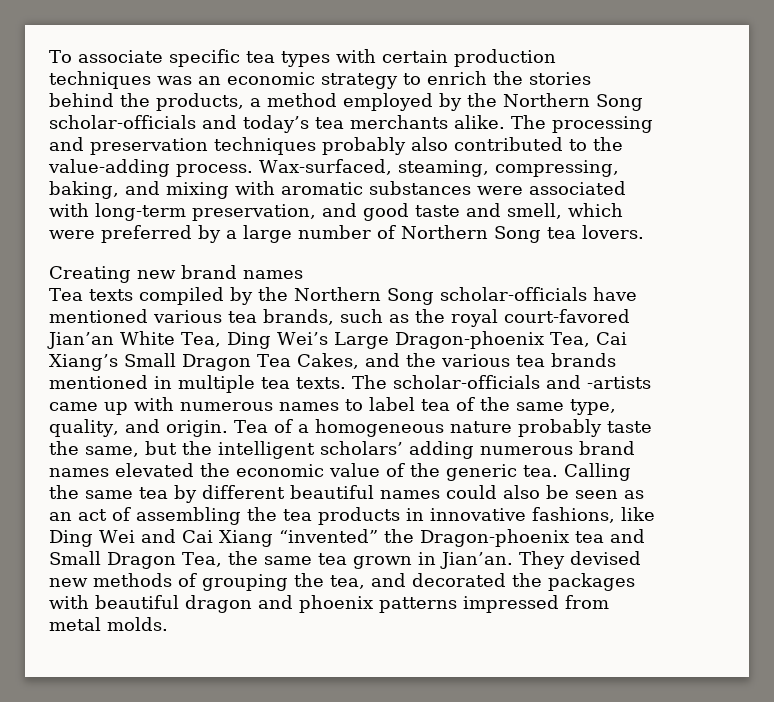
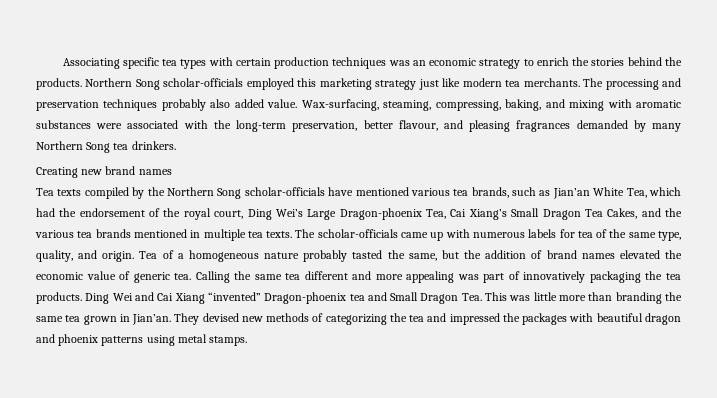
- To associate specific tea types with certain production techniques was an economic strategy to enrich the stories behind the products, a method employed by the Northern Song scholar-officials and today’s tea merchants alike.
+ Associating specific tea types with certain production techniques was an economic strategy to enrich the stories behind the products. Northern Song scholar-officials employed this marketing strategy just like modern tea merchants.
- The processing and preservation techniques probably also contributed to the value-adding process. Wax-surfaced, steaming, compressing, baking, and mixing with aromatic substances were associated with long-term preservation, and good taste and smell, which were preferred by a large number of Northern Song tea lovers.
+ The processing and preservation techniques probably also added value. Wax-surfacing, steaming, compressing, baking, and mixing with aromatic substances were associated with the long-term preservation, better flavour, and pleasing fragrances demanded by many Northern Song tea drinkers.
- Tea texts compiled by the Northern Song scholar-officials have mentioned various tea brands, such as the royal court-favored Jian’an White Tea, Ding Wei’s Large Dragon-phoenix Tea, Cai Xiang’s Small Dragon Tea Cakes, and the various tea brands mentioned in multiple tea texts.
+ Tea texts compiled by the Northern Song scholar-officials have mentioned various tea brands, such as Jian’an White Tea, which had the endorsement of the royal court, Ding Wei’s Large Dragon-phoenix Tea, Cai Xiang’s Small Dragon Tea Cakes, and the various tea brands mentioned in multiple tea texts.
- The scholar-officials and -artists came up with numerous names to label tea of the same type, quality, and origin.
+ The scholar-officials came up with numerous labels for tea of the same type, quality, and origin.
- Tea of a homogeneous nature probably taste the same, but the intelligent scholars’ adding numerous brand names elevated the economic value of the generic tea.
+ Tea of a homogeneous nature probably tasted the same, but the addition of brand names elevated the economic value of generic tea.
- Calling the same tea by different beautiful names could also be seen as an act of assembling the tea products in innovative fashions, like Ding Wei and Cai Xiang “invented” the Dragon-phoenix tea and Small Dragon Tea, the same tea grown in Jian’an.
+ Calling the same tea different and more appealing was part of innovatively packaging the tea products. Ding Wei and Cai Xiang “invented” Dragon-phoenix tea and Small Dragon Tea. This was little more than branding the same tea grown in Jian’an.
- They devised new methods of grouping the tea, and decorated the packages with beautiful dragon and phoenix patterns impressed from metal molds.
+ They devised new methods of categorizing the tea and impressed the packages with beautiful dragon and phoenix patterns using metal stamps.

